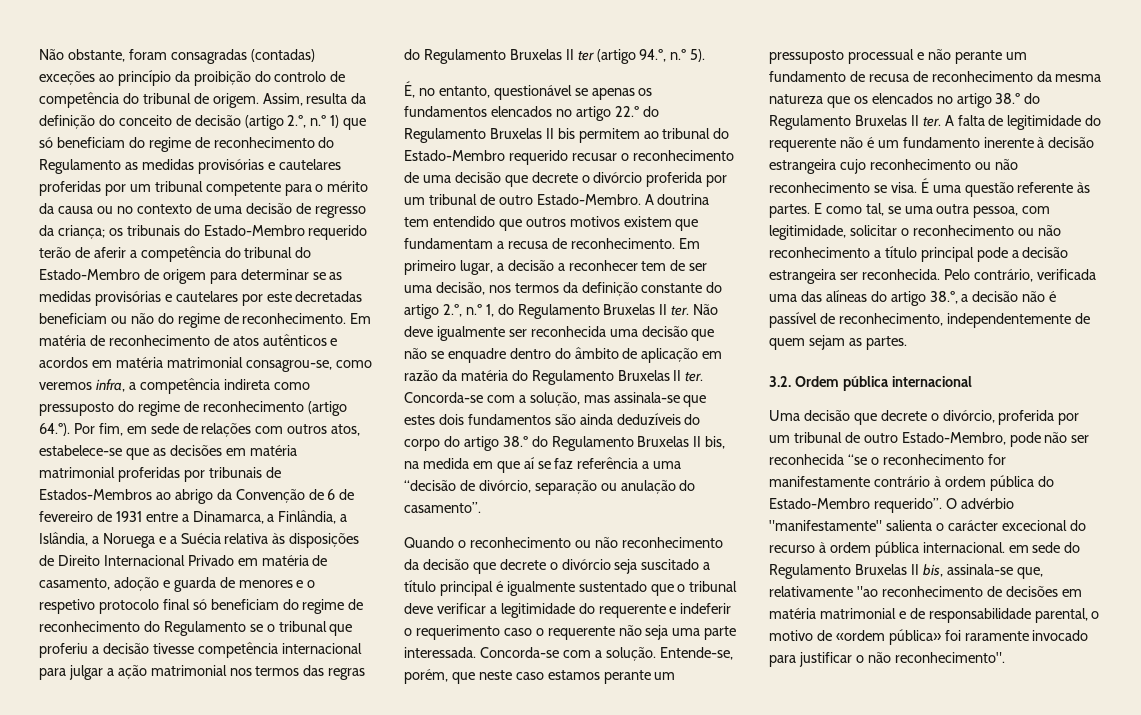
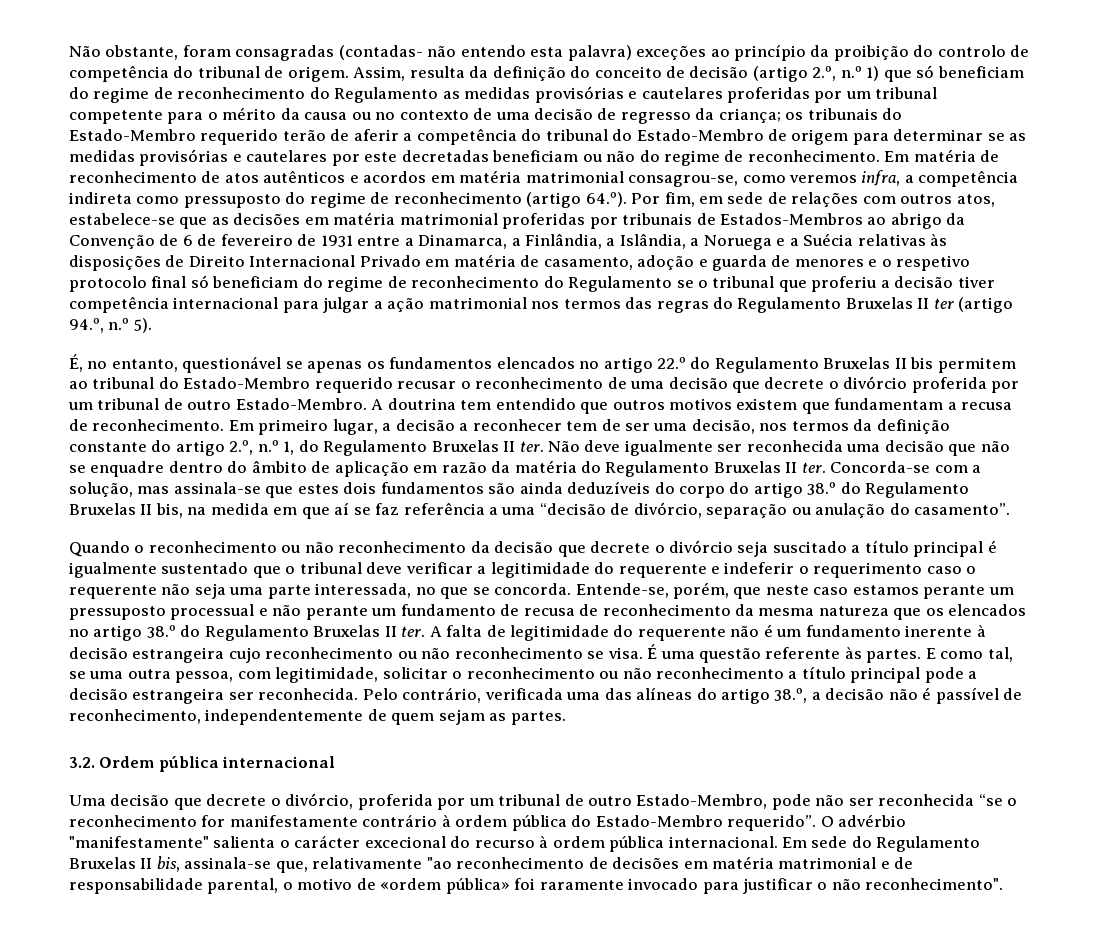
- Não obstante, foram consagradas (contadas) exceções ao princípio da proibição do controlo de competência do tribunal de origem.
+ Não obstante, foram consagradas (contadas- não entendo esta palavra) exceções ao princípio da proibição do controlo de competência do tribunal de origem.
- Em matéria de reconhecimento de atos autênticos e acordos em matéria matrimonial consagrou-se, como veremos infra, a competência indireta como pressuposto do regime de reconhecimento (artigo 64.º). Por fim, em sede de relações com outros atos, estabelece-se que as decisões em matéria matrimonial proferidas por tribunais de Estados-Membros ao abrigo da Convenção de 6 de fevereiro de 1931 entre a Dinamarca, a Finlândia, a Islândia, a Noruega e a Suécia relativa às disposições de Direito Internacional Privado em matéria de casamento, adoção e guarda de menores e o respetivo protocolo final só beneficiam do regime de reconhecimento do Regulamento se o tribunal que proferiu a decisão tivesse competência internacional para julgar a ação matrimonial nos termos das regras do Regulamento Bruxelas II ter (artigo 94.º, n.º 5).
+ Em matéria de reconhecimento de atos autênticos e acordos em matéria matrimonial consagrou-se, como veremos infra, a competência indireta como pressuposto do regime de reconhecimento (artigo 64.º). Por fim, em sede de relações com outros atos, estabelece-se que as decisões em matéria matrimonial proferidas por tribunais de Estados-Membros ao abrigo da Convenção de 6 de fevereiro de 1931 entre a Dinamarca, a Finlândia, a Islândia, a Noruega e a Suécia relativas às disposições de Direito Internacional Privado em matéria de casamento, adoção e guarda de menores e o respetivo protocolo final só beneficiam do regime de reconhecimento do Regulamento se o tribunal que proferiu a decisão tiver competência internacional para julgar a ação matrimonial nos termos das regras do Regulamento Bruxelas II ter (artigo 94.º, n.º 5).
- Quando o reconhecimento ou não reconhecimento da decisão que decrete o divórcio seja suscitado a título principal é igualmente sustentado que o tribunal deve verificar a legitimidade do requerente e indeferir o requerimento caso o requerente não seja uma parte interessada. Concorda-se com a solução.
+ Quando o reconhecimento ou não reconhecimento da decisão que decrete o divórcio seja suscitado a título principal é igualmente sustentado que o tribunal deve verificar a legitimidade do requerente e indeferir o requerimento caso o requerente não seja uma parte interessada, no que se concorda.
- O advérbio "manifestamente" salienta o carácter excecional do recurso à ordem pública internacional. em sede do Regulamento Bruxelas II bis, assinala-se que, relativamente "ao reconhecimento de decisões em matéria matrimonial e de responsabilidade parental, o motivo de «ordem pública» foi raramente invocado para justificar o não reconhecimento".
+ O advérbio "manifestamente" salienta o carácter excecional do recurso à ordem pública internacional. Em sede do Regulamento Bruxelas II bis, assinala-se que, relativamente "ao reconhecimento de decisões em matéria matrimonial e de responsabilidade parental, o motivo de «ordem pública» foi raramente invocado para justificar o não reconhecimento".

